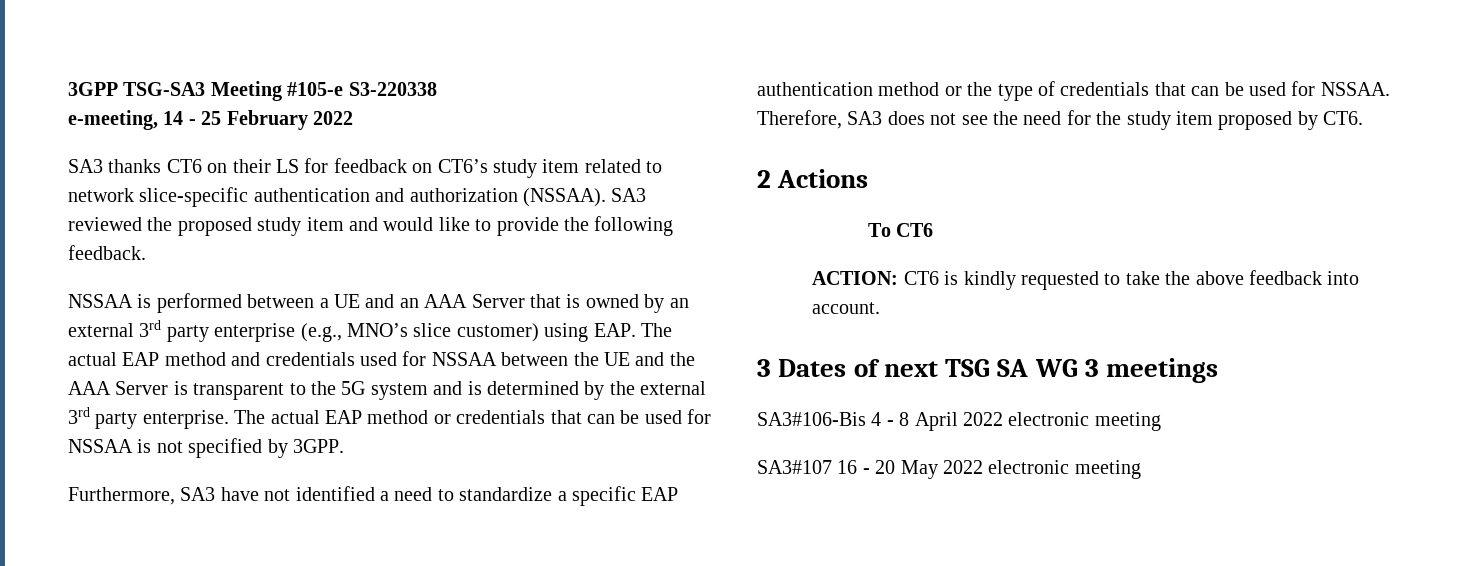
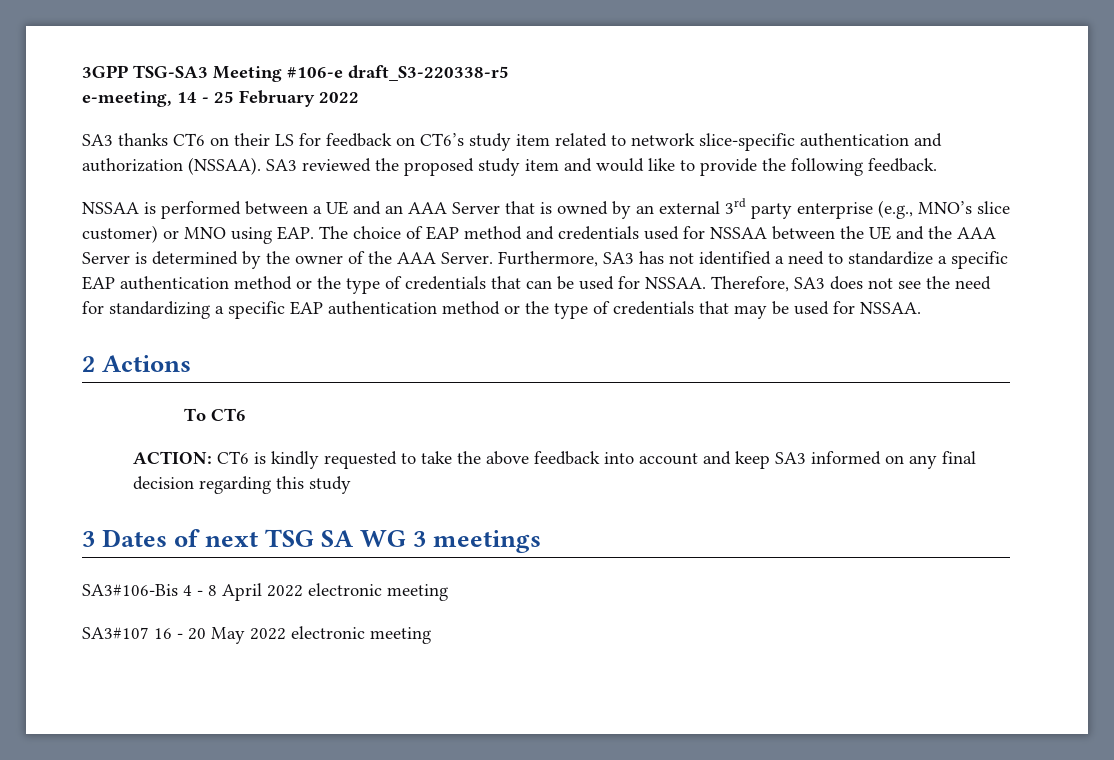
- 3GPP TSG-SA3 Meeting #105-e S3-220338
+ 3GPP TSG-SA3 Meeting #106-e draft_S3-220338-r5
- NSSAA is performed between a UE and an AAA Server that is owned by an external 3rd party enterprise (e.g., MNO’s slice customer) using EAP. The actual EAP method and credentials used for NSSAA between the UE and the AAA Server is transparent to the 5G system and is determined by the external 3rd party enterprise. The actual EAP method or credentials that can be used for NSSAA is not specified by 3GPP.
- Furthermore, SA3 have not identified a need to standardize a specific EAP authentication method or the type of credentials that can be used for NSSAA.
+ NSSAA is performed between a UE and an AAA Server that is owned by an external 3rd party enterprise (e.g., MNO’s slice customer) or MNO using EAP. The choice of EAP method and credentials used for NSSAA between the UE and the AAA Server is determined by the owner of the AAA Server. Furthermore, SA3 has not identified a need to standardize a specific EAP authentication method or the type of credentials that can be used for NSSAA.
- Therefore, SA3 does not see the need for the study item proposed by CT6.
+ Therefore, SA3 does not see the need for standardizing a specific EAP authentication method or the type of credentials that may be used for NSSAA.
- ACTION: CT6 is kindly requested to take the above feedback into account.
+ ACTION: CT6 is kindly requested to take the above feedback into account and keep SA3 informed on any final decision regarding this study

